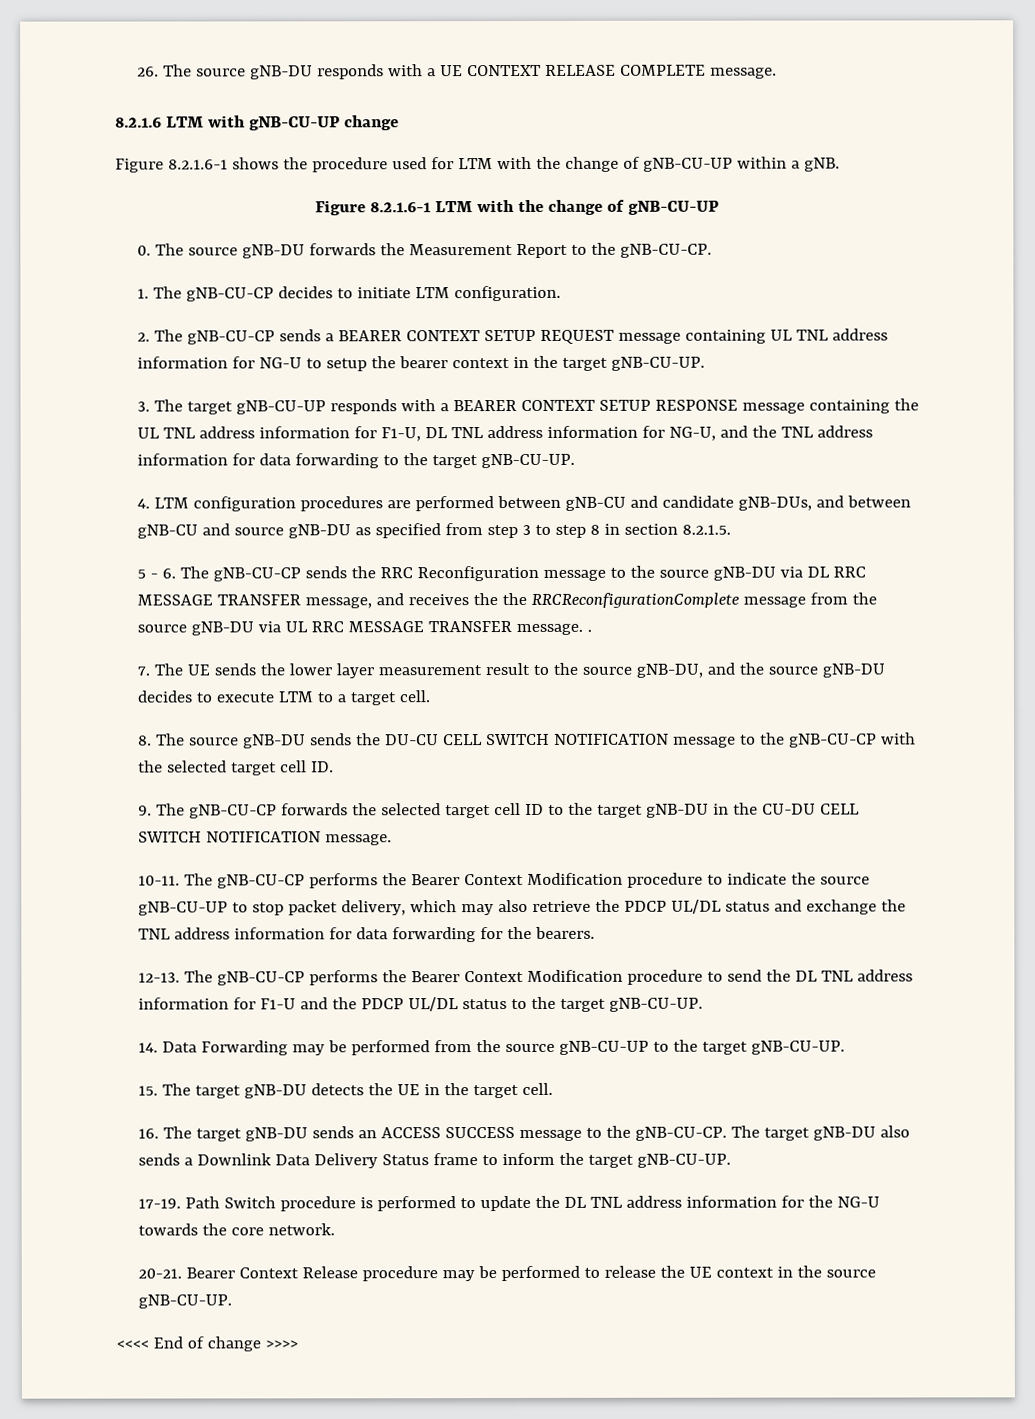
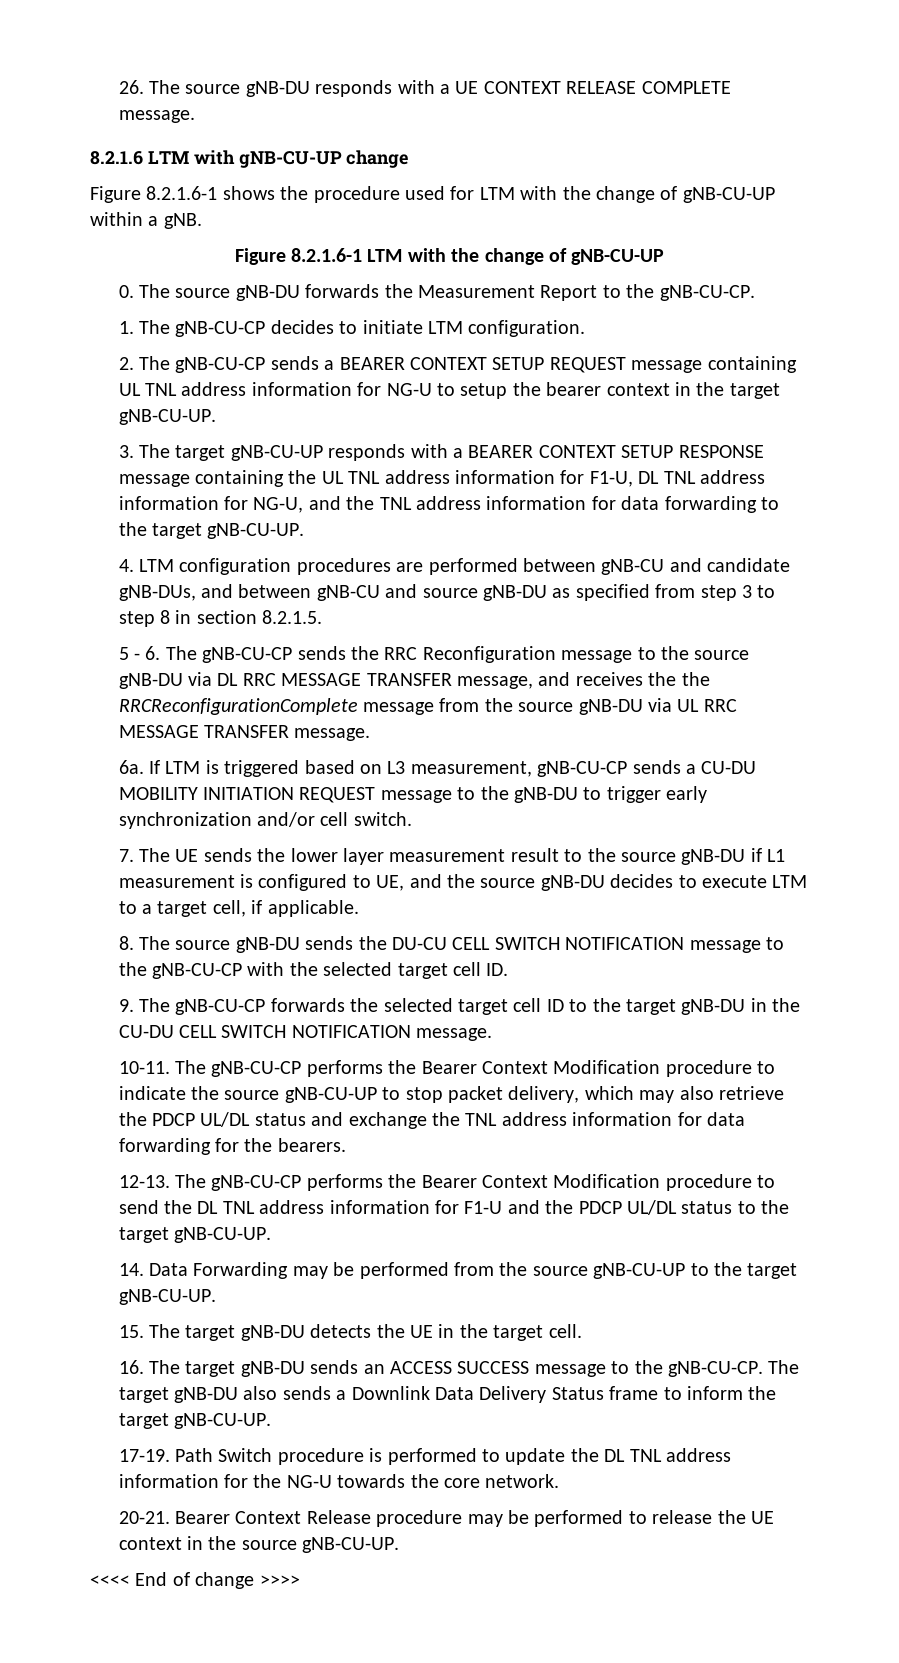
- 5 - 6. The gNB-CU-CP sends the RRC Reconfiguration message to the source gNB-DU via DL RRC MESSAGE TRANSFER message, and receives the the RRCReconfigurationComplete message from the source gNB-DU via UL RRC MESSAGE TRANSFER message. .
+ 5 - 6. The gNB-CU-CP sends the RRC Reconfiguration message to the source gNB-DU via DL RRC MESSAGE TRANSFER message, and receives the the RRCReconfigurationComplete message from the source gNB-DU via UL RRC MESSAGE TRANSFER message.
+ 6a. If LTM is triggered based on L3 measurement, gNB-CU-CP sends a CU-DU MOBILITY INITIATION REQUEST message to the gNB-DU to trigger early synchronization and/or cell switch.
- 7. The UE sends the lower layer measurement result to the source gNB-DU, and the source gNB-DU decides to execute LTM to a target cell.
+ 7. The UE sends the lower layer measurement result to the source gNB-DU if L1 measurement is configured to UE, and the source gNB-DU decides to execute LTM to a target cell, if applicable.

